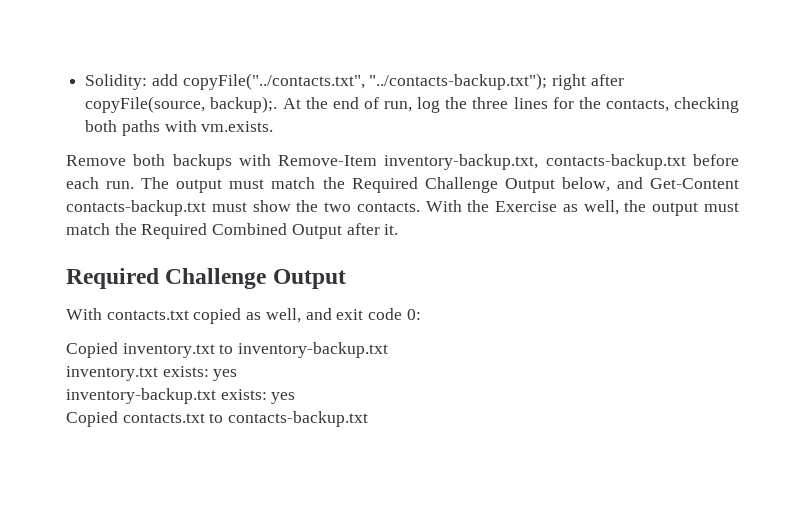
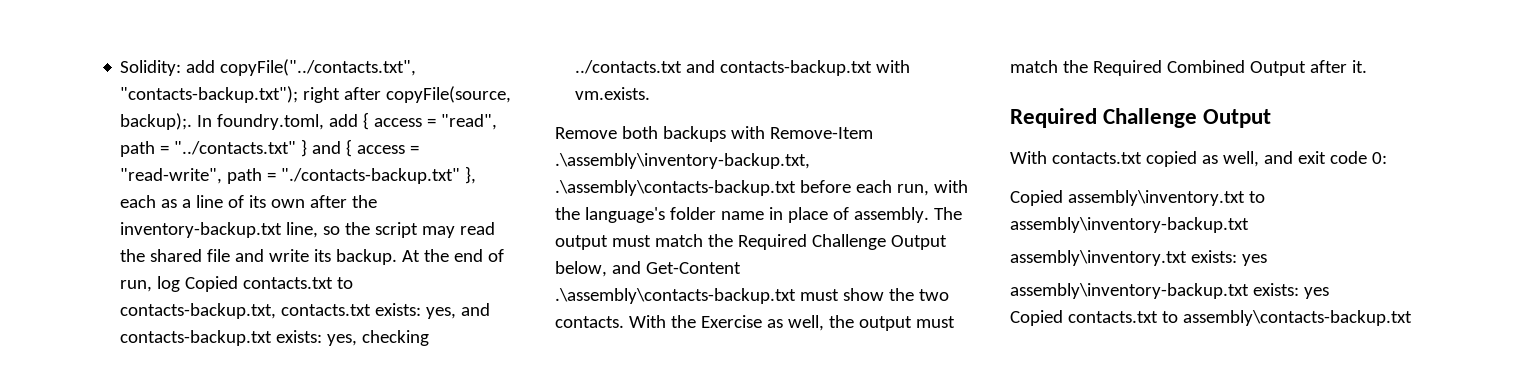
- Solidity: add copyFile("../contacts.txt", "../contacts-backup.txt"); right after copyFile(source, backup);.
+ Solidity: add copyFile("../contacts.txt", "contacts-backup.txt"); right after copyFile(source, backup);.
+ In foundry.toml, add { access = "read", path = "../contacts.txt" } and { access = "read-write", path = "./contacts-backup.txt" }, each as a line of its own after the inventory-backup.txt line, so the script may read the shared file and write its backup.
- At the end of run, log the three lines for the contacts, checking both paths with vm.exists.
+ At the end of run, log Copied contacts.txt to contacts-backup.txt, contacts.txt exists: yes, and contacts-backup.txt exists: yes, checking ../contacts.txt and contacts-backup.txt with vm.exists.
- Remove both backups with Remove-Item inventory-backup.txt, contacts-backup.txt before each run.
+ Remove both backups with Remove-Item .\assembly\inventory-backup.txt, .\assembly\contacts-backup.txt before each run, with the language's folder name in place of assembly.
- The output must match the Required Challenge Output below, and Get-Content contacts-backup.txt must show the two contacts.
+ The output must match the Required Challenge Output below, and Get-Content .\assembly\contacts-backup.txt must show the two contacts.
- Copied inventory.txt to inventory-backup.txt
- inventory.txt exists: yes
- inventory-backup.txt exists: yes
+ Copied assembly\inventory.txt to assembly\inventory-backup.txt
+ assembly\inventory.txt exists: yes
+ assembly\inventory-backup.txt exists: yes
- Copied contacts.txt to contacts-backup.txt
+ Copied contacts.txt to assembly\contacts-backup.txt

